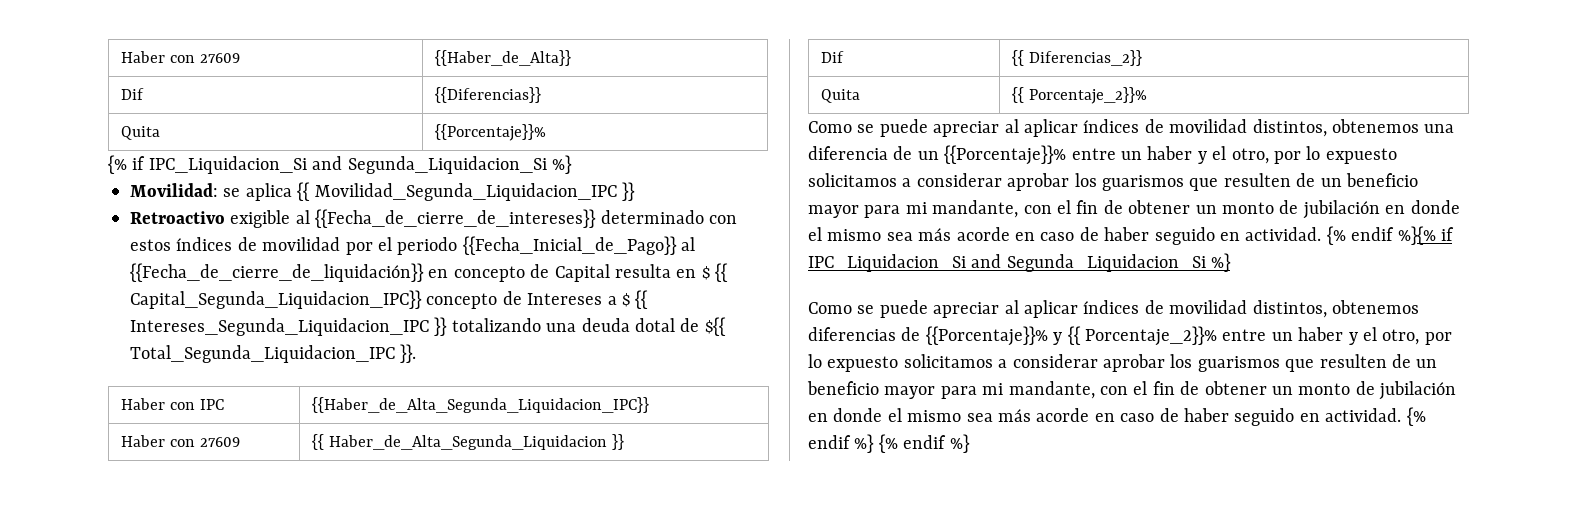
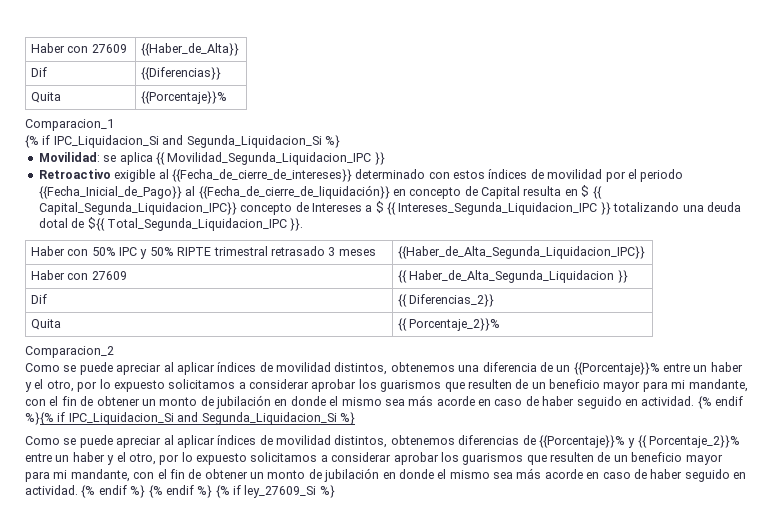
+ Comparacion_1
- Haber con IPC | {{Haber_de_Alta_Segunda_Liquidacion_IPC}}
+ Haber con 50% IPC y 50% RIPTE trimestral retrasado 3 meses | {{Haber_de_Alta_Segunda_Liquidacion_IPC}}
+ Comparacion_2
- {% endif %} {% endif %}
+ {% endif %} {% endif %} {% if ley_27609_Si %}

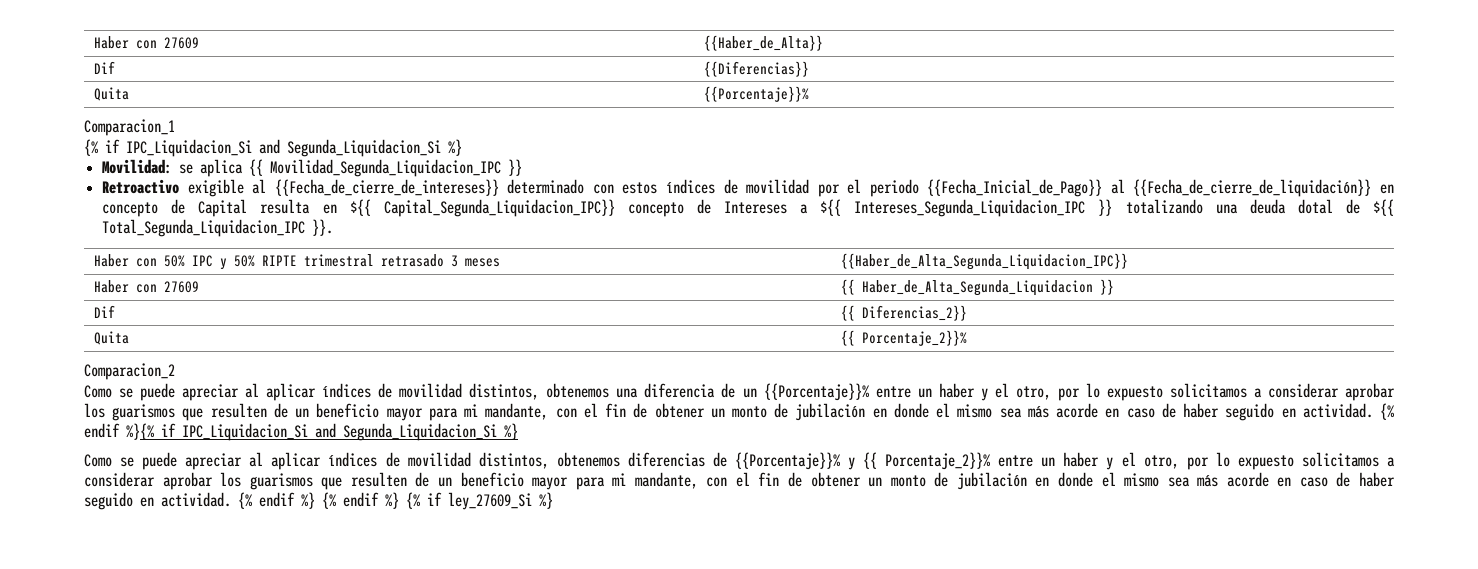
- Retroactivo exigible al {{Fecha_de_cierre_de_intereses}} determinado con estos índices de movilidad por el periodo {{Fecha_Inicial_de_Pago}} al {{Fecha_de_cierre_de_liquidación}} en concepto de Capital resulta en $ {{ Capital_Segunda_Liquidacion_IPC}} concepto de Intereses a $ {{ Intereses_Segunda_Liquidacion_IPC }} totalizando una deuda dotal de ${{ Total_Segunda_Liquidacion_IPC }}.
+ Retroactivo exigible al {{Fecha_de_cierre_de_intereses}} determinado con estos índices de movilidad por el periodo {{Fecha_Inicial_de_Pago}} al {{Fecha_de_cierre_de_liquidación}} en concepto de Capital resulta en ${{ Capital_Segunda_Liquidacion_IPC}} concepto de Intereses a ${{ Intereses_Segunda_Liquidacion_IPC }} totalizando una deuda dotal de ${{ Total_Segunda_Liquidacion_IPC }}.

